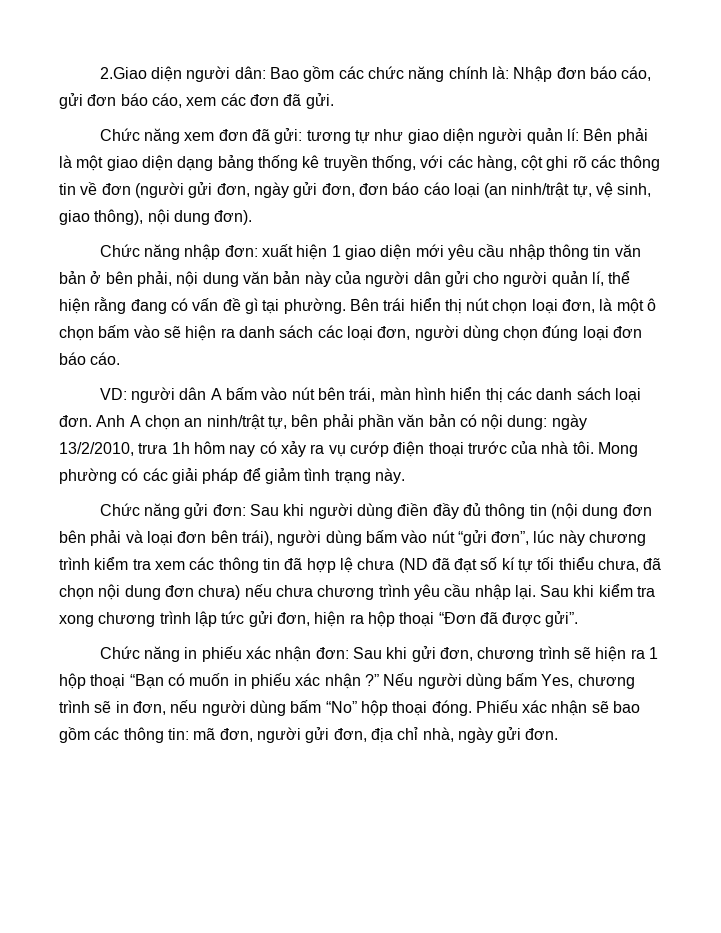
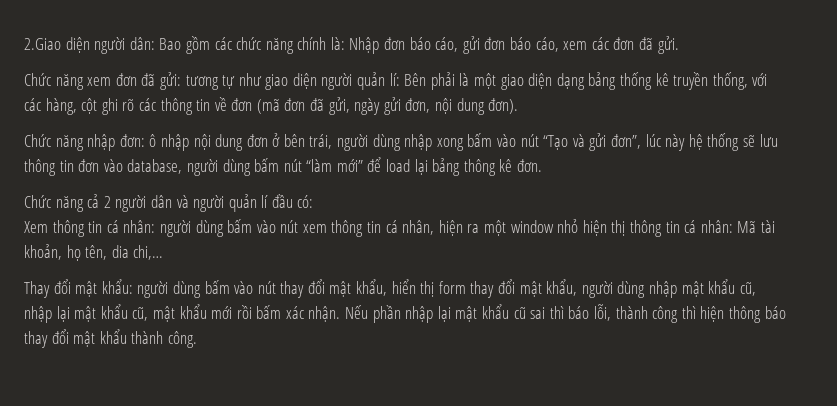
- Chức năng xem đơn đã gửi: tương tự như giao diện người quản lí: Bên phải là một giao diện dạng bảng thống kê truyền thống, với các hàng, cột ghi rõ các thông tin về đơn (người gửi đơn, ngày gửi đơn, đơn báo cáo loại (an ninh/trật tự, vệ sinh, giao thông), nội dung đơn).
+ Chức năng xem đơn đã gửi: tương tự như giao diện người quản lí: Bên phải là một giao diện dạng bảng thống kê truyền thống, với các hàng, cột ghi rõ các thông tin về đơn (mã đơn đã gửi, ngày gửi đơn, nội dung đơn).
- Chức năng nhập đơn: xuất hiện 1 giao diện mới yêu cầu nhập thông tin văn bản ở bên phải, nội dung văn bản này của người dân gửi cho người quản lí, thể hiện rằng đang có vấn đề gì tại phường. Bên trái hiển thị nút chọn loại đơn, là một ô chọn bấm vào sẽ hiện ra danh sách các loại đơn, người dùng chọn đúng loại đơn báo cáo.
- VD: người dân A bấm vào nút bên trái, màn hình hiển thị các danh sách loại đơn. Anh A chọn an ninh/trật tự, bên phải phần văn bản có nội dung: ngày 13/2/2010, trưa 1h hôm nay có xảy ra vụ cướp điện thoại trước của nhà tôi. Mong phường có các giải pháp để giảm tình trạng này.
- Chức năng gửi đơn: Sau khi người dùng điền đầy đủ thông tin (nội dung đơn bên phải và loại đơn bên trái), người dùng bấm vào nút “gửi đơn”, lúc này chương trình kiểm tra xem các thông tin đã hợp lệ chưa (ND đã đạt số kí tự tối thiểu chưa, đã chọn nội dung đơn chưa) nếu chưa chương trình yêu cầu nhập lại. Sau khi kiểm tra xong chương trình lập tức gửi đơn, hiện ra hộp thoại “Đơn đã được gửi”.
- Chức năng in phiếu xác nhận đơn: Sau khi gửi đơn, chương trình sẽ hiện ra 1 hộp thoại “Bạn có muốn in phiếu xác nhận ?” Nếu người dùng bấm Yes, chương trình sẽ in đơn, nếu người dùng bấm “No” hộp thoại đóng. Phiếu xác nhận sẽ bao gồm các thông tin: mã đơn, người gửi đơn, địa chỉ nhà, ngày gửi đơn.
+ Chức năng nhập đơn: ô nhập nội dung đơn ở bên trái, người dùng nhập xong bấm vào nút “Tạo và gửi đơn”, lúc này hệ thống sẽ lưu thông tin đơn vào database, người dùng bấm nút “làm mới” để load lại bảng thông kê đơn.
+ Chức năng cả 2 người dân và người quản lí đầu có:
+ Xem thông tin cá nhân: người dùng bấm vào nút xem thông tin cá nhân, hiện ra một window nhỏ hiện thị thông tin cá nhân: Mã tài khoản, họ tên, dia chi,…
+ Thay đổi mật khẩu: người dùng bấm vào nút thay đổi mật khẩu, hiển thị form thay đổi mật khẩu, người dùng nhập mật khẩu cũ, nhập lại mật khẩu cũ, mật khẩu mới rồi bấm xác nhận. Nếu phần nhập lại mật khẩu cũ sai thì báo lỗi, thành công thì hiện thông báo thay đổi mật khẩu thành công.

